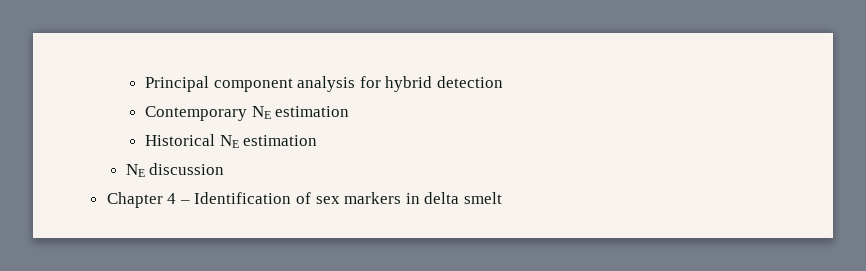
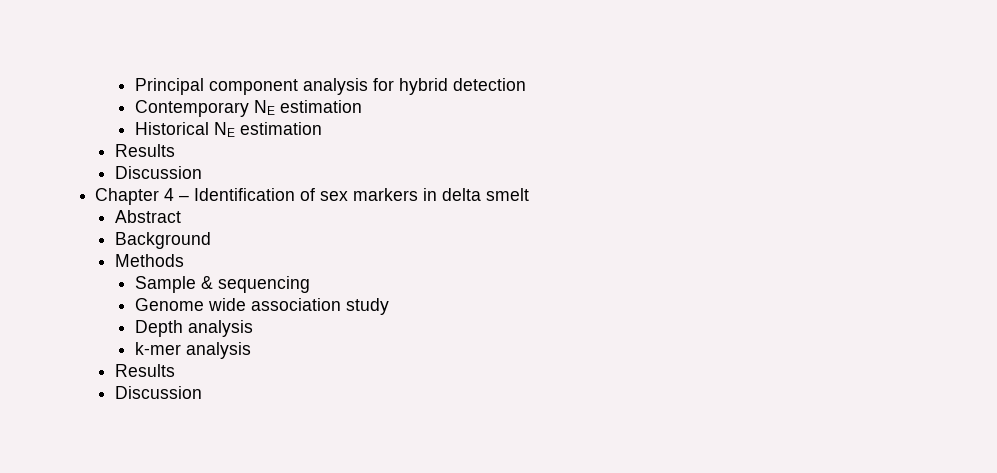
  Historical NE estimation
- NE discussion
+ Results
+ Discussion
+ Abstract
+ Background
+ Methods
+ Sample & sequencing
+ Genome wide association study
+ Depth analysis
+ k-mer analysis
+ Results
+ Discussion

